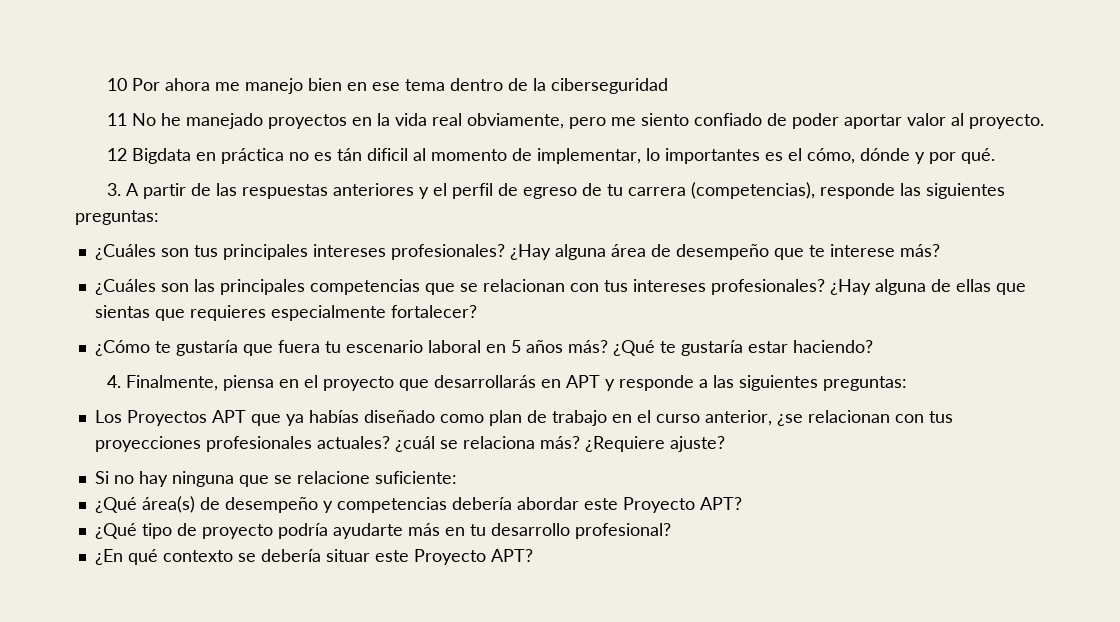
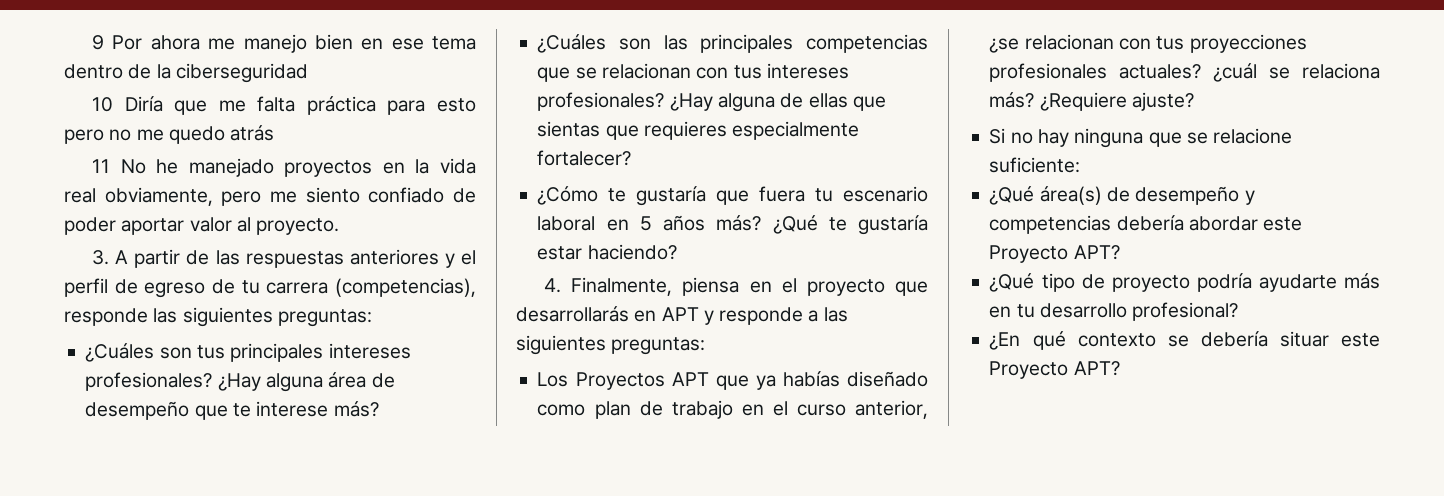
- 10 Por ahora me manejo bien en ese tema dentro de la ciberseguridad
+ 9 Por ahora me manejo bien en ese tema dentro de la ciberseguridad
+ 10 Diría que me falta práctica para esto pero no me quedo atrás
- 12 Bigdata en práctica no es tán dificil al momento de implementar, lo importantes es el cómo, dónde y por qué.

